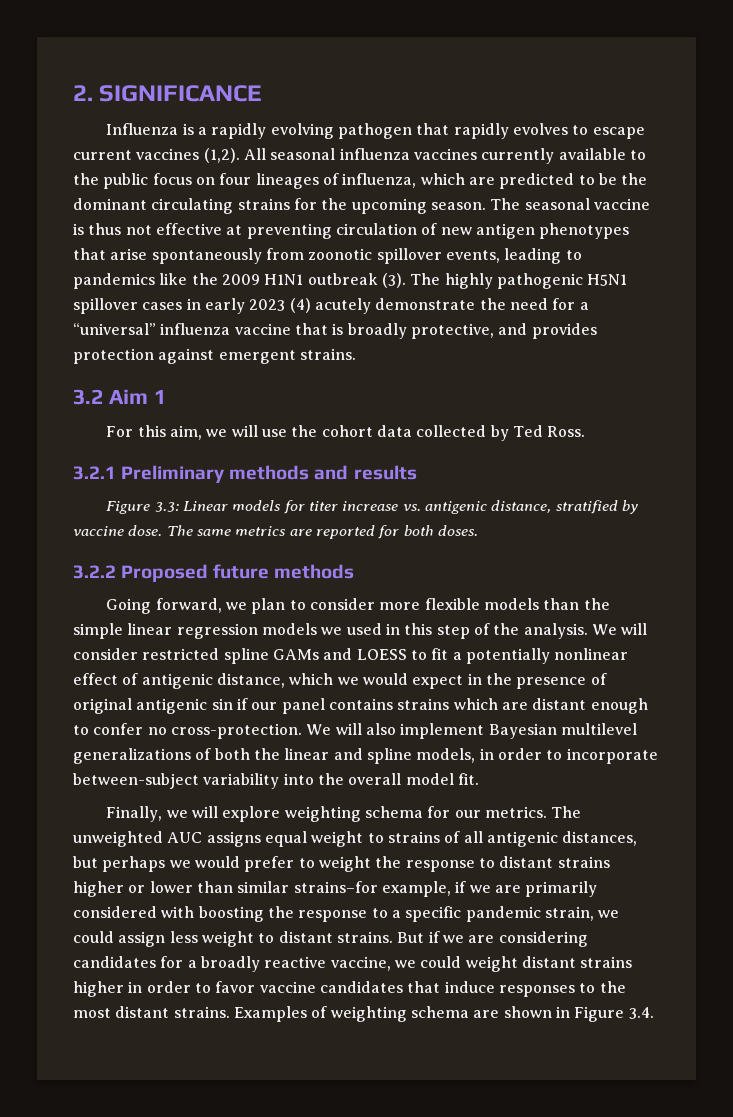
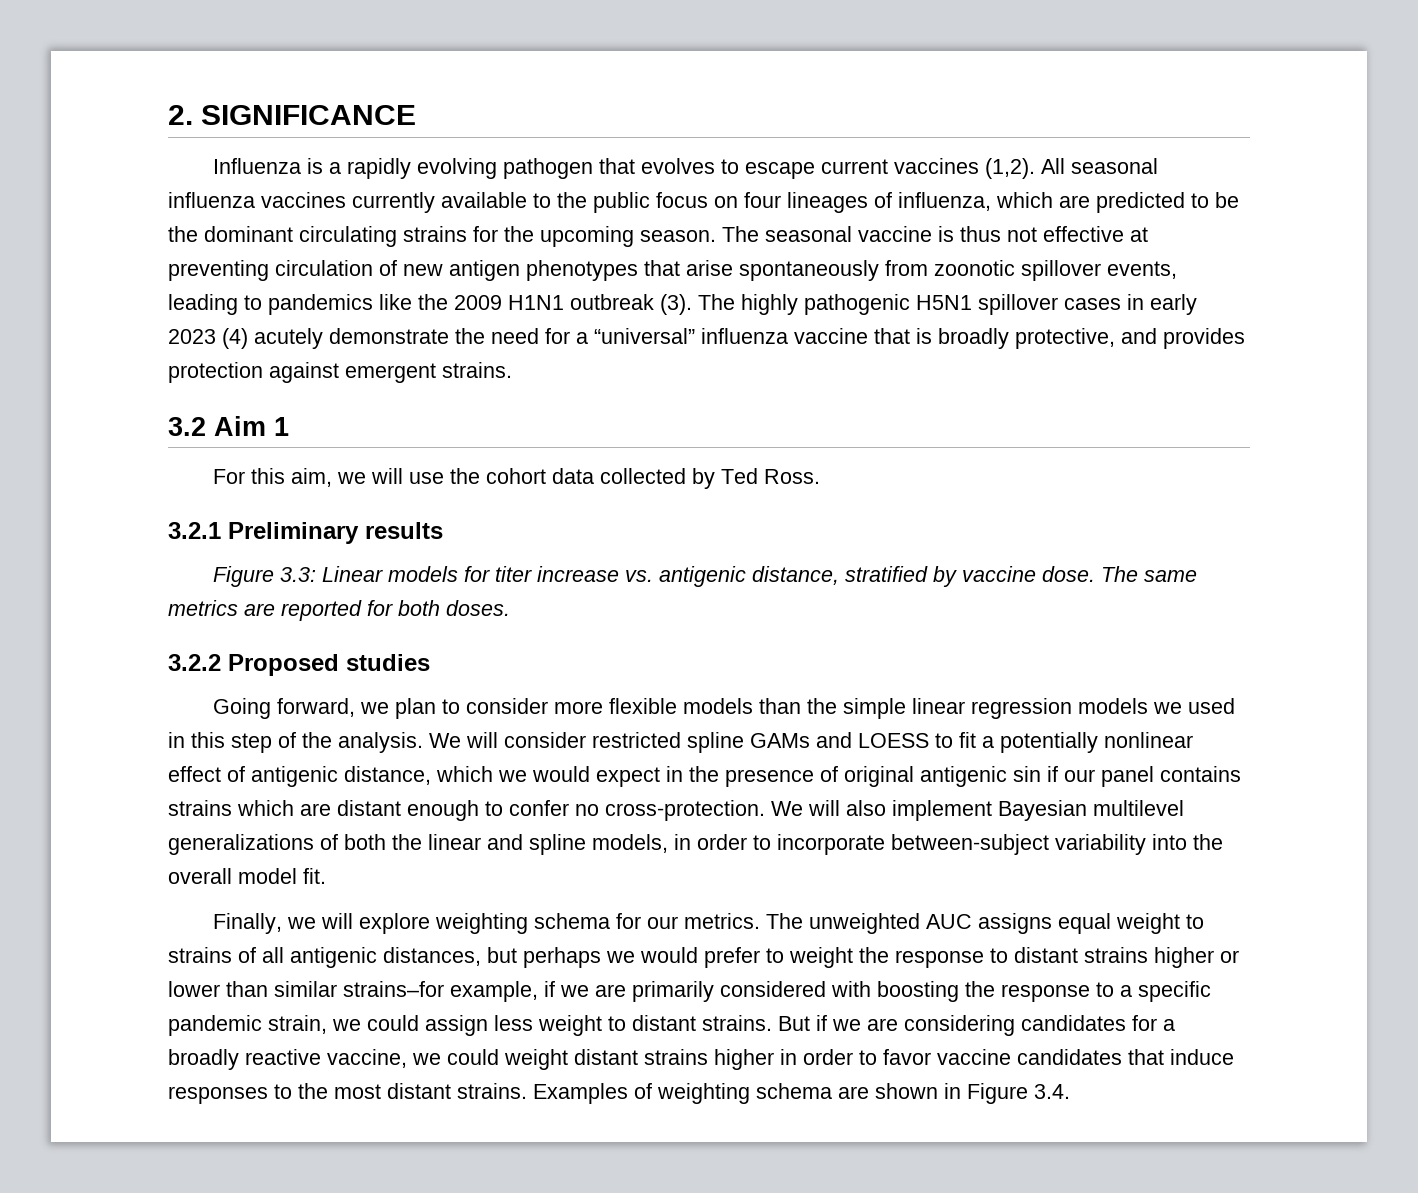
- Influenza is a rapidly evolving pathogen that rapidly evolves to escape current vaccines (1,2).
+ Influenza is a rapidly evolving pathogen that evolves to escape current vaccines (1,2).
- 3.2.1 Preliminary methods and results
+ 3.2.1 Preliminary results
- 3.2.2 Proposed future methods
+ 3.2.2 Proposed studies

